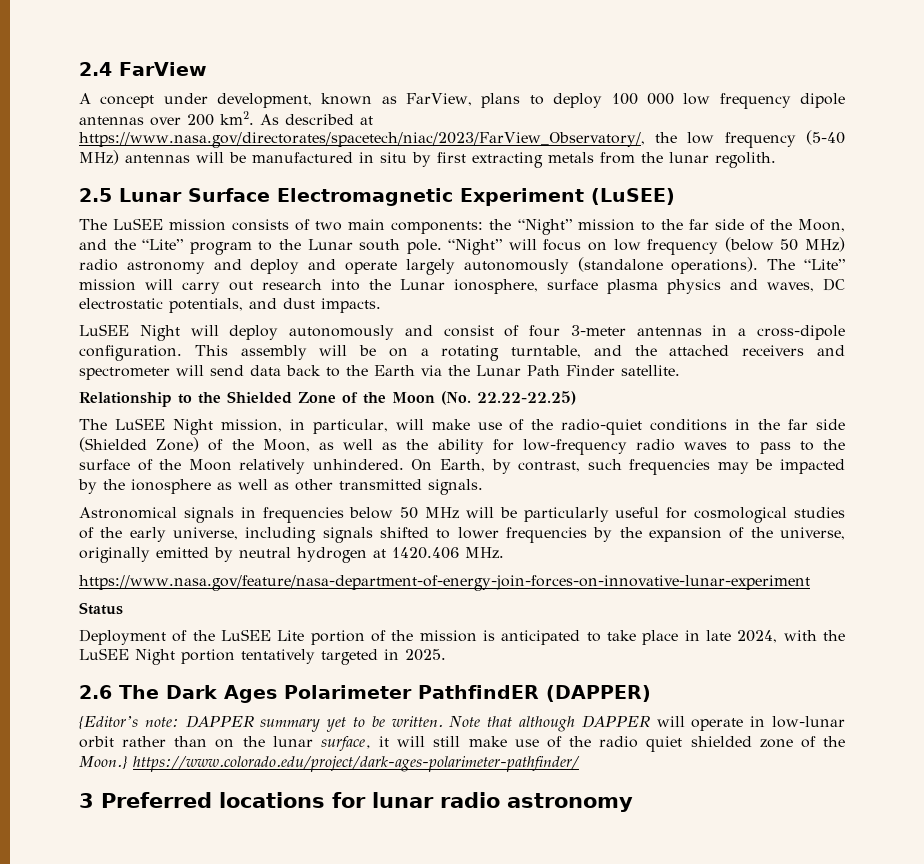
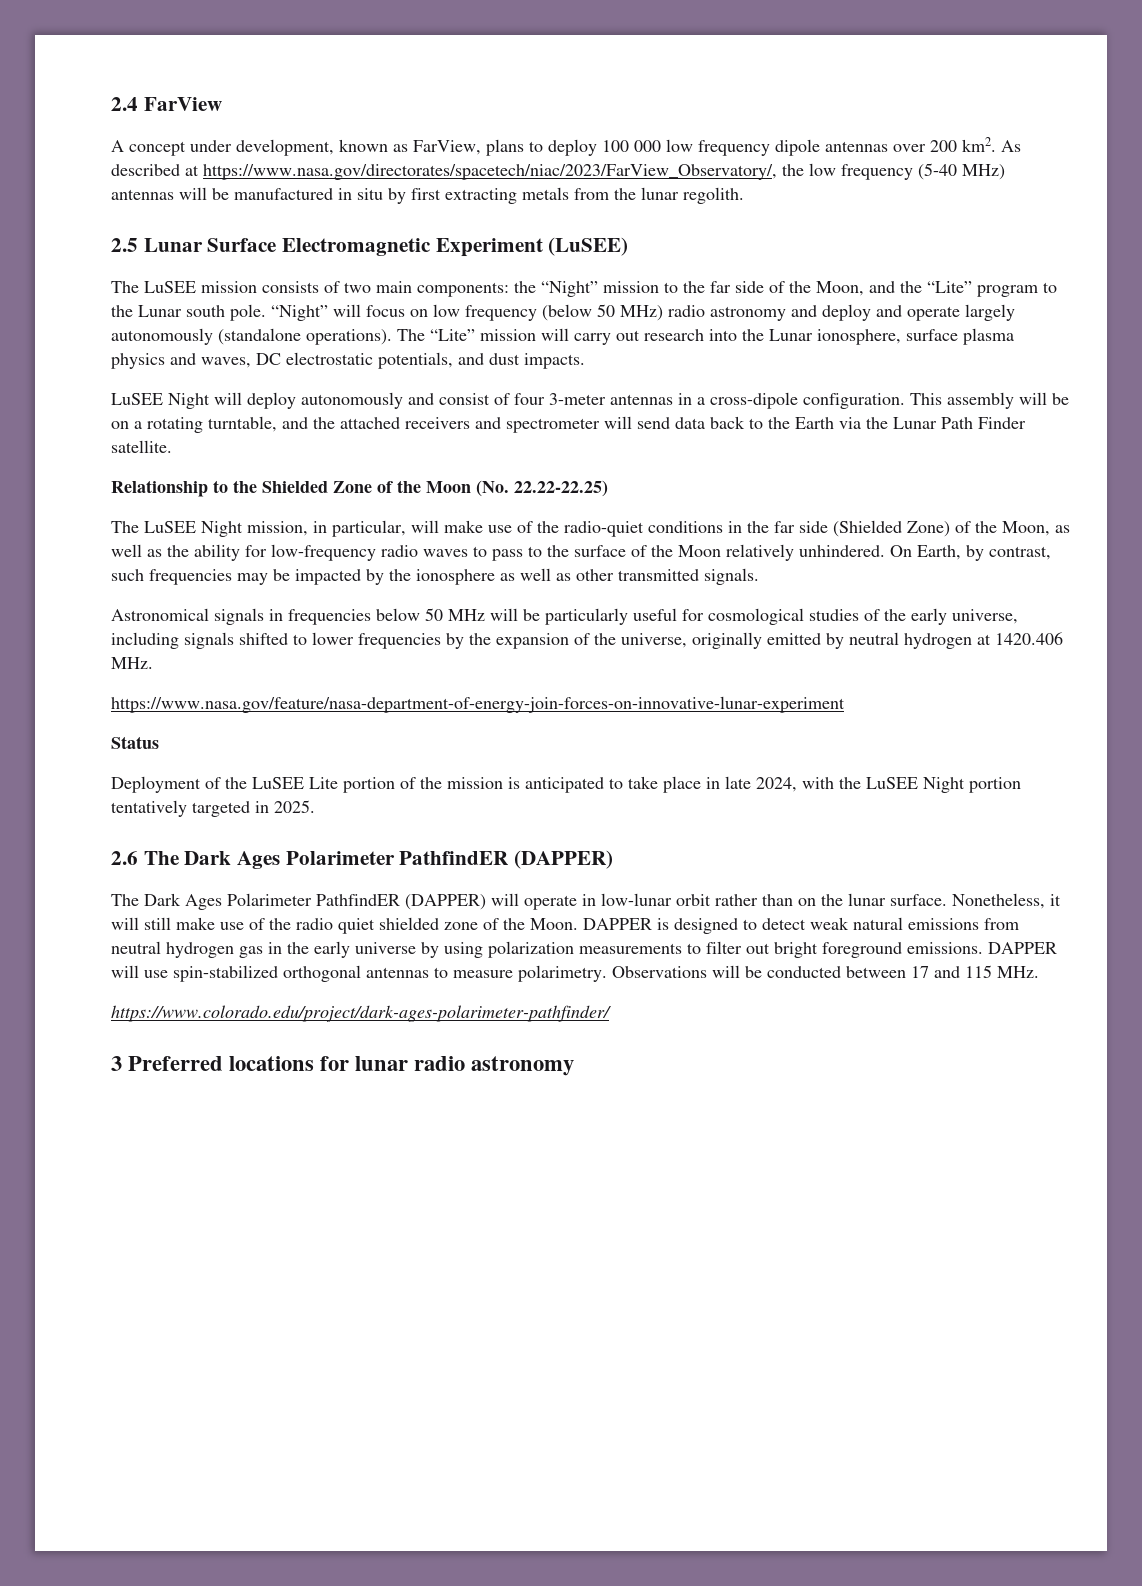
- {Editor’s note: DAPPER summary yet to be written. Note that although DAPPER will operate in low-lunar orbit rather than on the lunar surface, it will still make use of the radio quiet shielded zone of the Moon.} https://www.colorado.edu/project/dark-ages-polarimeter-pathfinder/
+ The Dark Ages Polarimeter PathfindER (DAPPER) will operate in low-lunar orbit rather than on the lunar surface. Nonetheless, it will still make use of the radio quiet shielded zone of the Moon. DAPPER is designed to detect weak natural emissions from neutral hydrogen gas in the early universe by using polarization measurements to filter out bright foreground emissions. DAPPER will use spin-stabilized orthogonal antennas to measure polarimetry. Observations will be conducted between 17 and 115 MHz.
+ https://www.colorado.edu/project/dark-ages-polarimeter-pathfinder/

